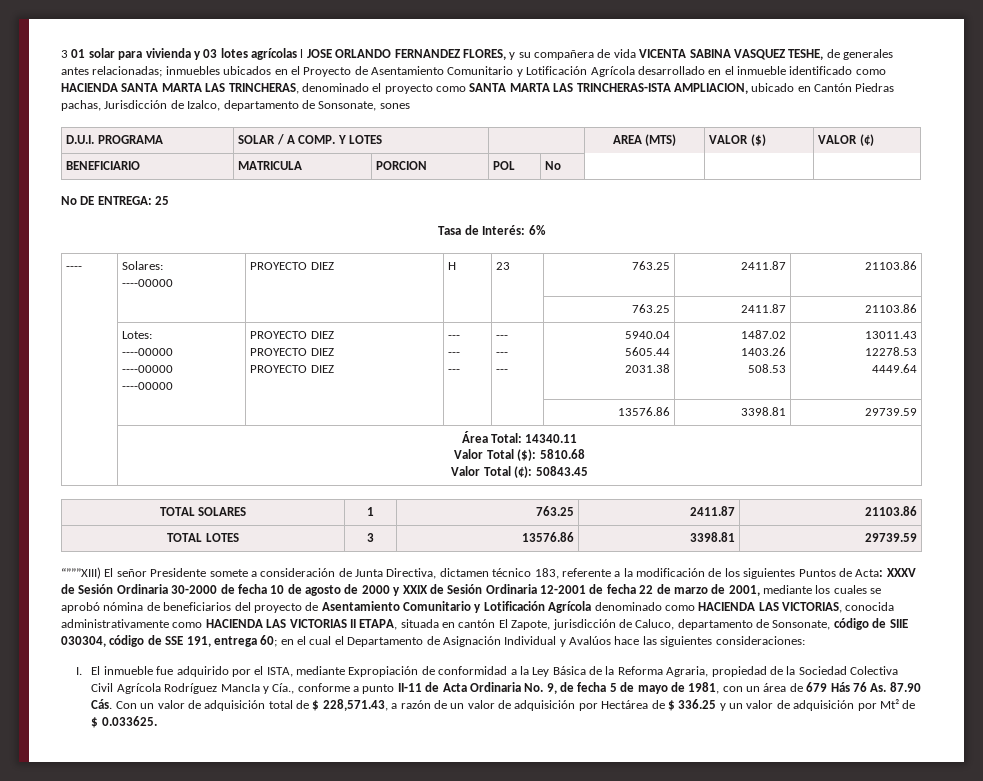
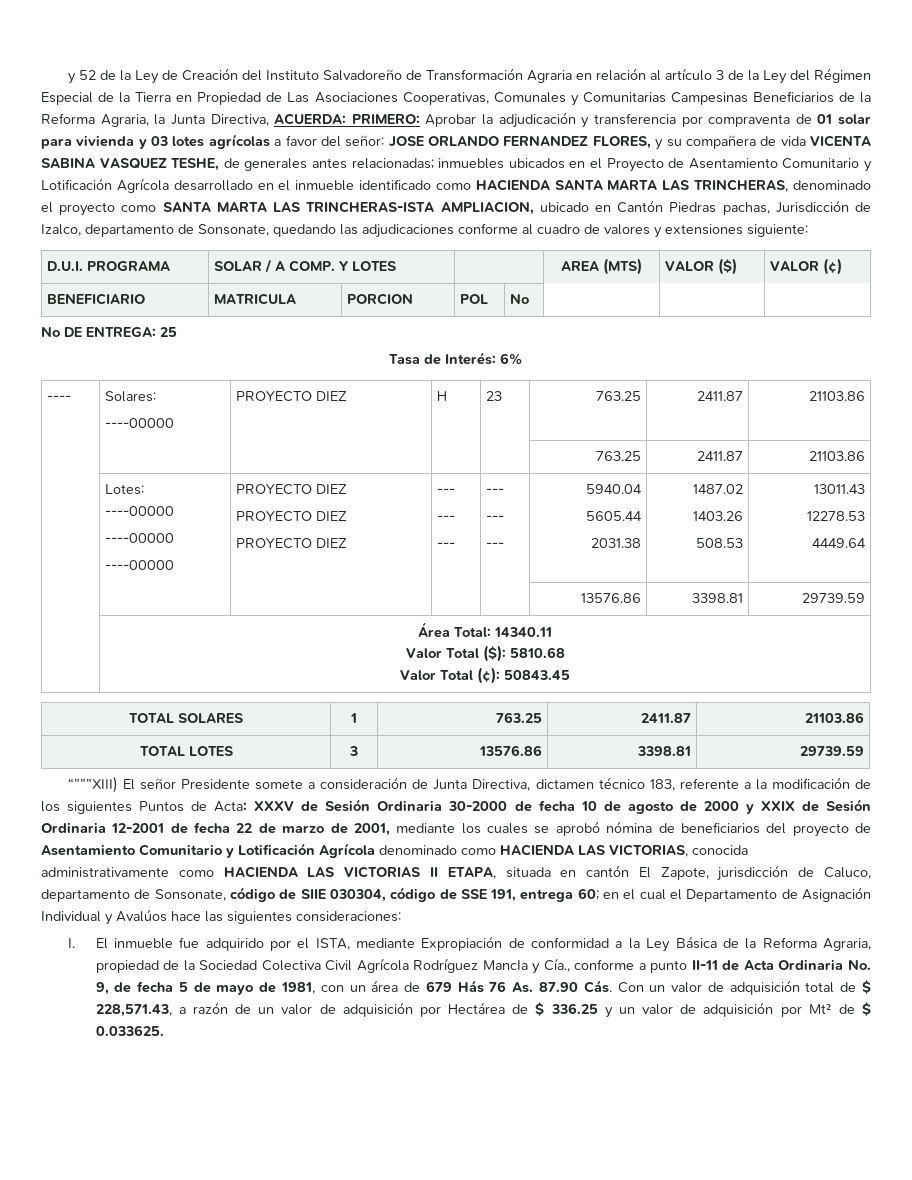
- 3 01 solar para vivienda y 03 lotes agrícolas l JOSE ORLANDO FERNANDEZ FLORES, y su compañera de vida VICENTA SABINA VASQUEZ TESHE, de generales antes relacionadas;
+ y 52 de la Ley de Creación del Instituto Salvadoreño de Transformación Agraria en relación al artículo 3 de la Ley del Régimen Especial de la Tierra en Propiedad de Las Asociaciones Cooperativas, Comunales y Comunitarias Campesinas Beneficiarios de la Reforma Agraria, la Junta Directiva, ACUERDA: PRIMERO: Aprobar la adjudicación y transferencia por compraventa de 01 solar para vivienda y 03 lotes agrícolas a favor del señor: JOSE ORLANDO FERNANDEZ FLORES, y su compañera de vida VICENTA SABINA VASQUEZ TESHE, de generales antes relacionadas;
- inmuebles ubicados en el Proyecto de Asentamiento Comunitario y Lotificación Agrícola desarrollado en el inmueble identificado como HACIENDA SANTA MARTA LAS TRINCHERAS, denominado el proyecto como SANTA MARTA LAS TRINCHERAS-ISTA AMPLIACION, ubicado en Cantón Piedras pachas, Jurisdicción de Izalco, departamento de Sonsonate, sones
+ inmuebles ubicados en el Proyecto de Asentamiento Comunitario y Lotificación Agrícola desarrollado en el inmueble identificado como HACIENDA SANTA MARTA LAS TRINCHERAS, denominado el proyecto como SANTA MARTA LAS TRINCHERAS-ISTA AMPLIACION, ubicado en Cantón Piedras pachas, Jurisdicción de Izalco, departamento de Sonsonate, quedando las adjudicaciones conforme al cuadro de valores y extensiones siguiente:

